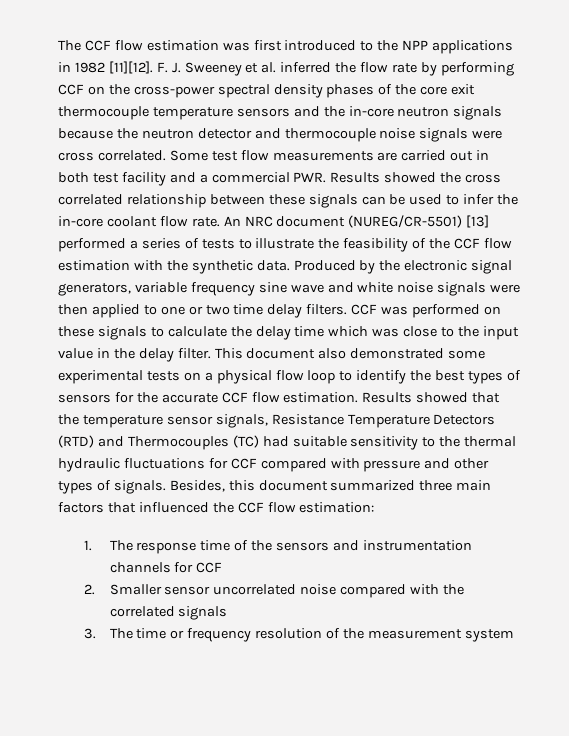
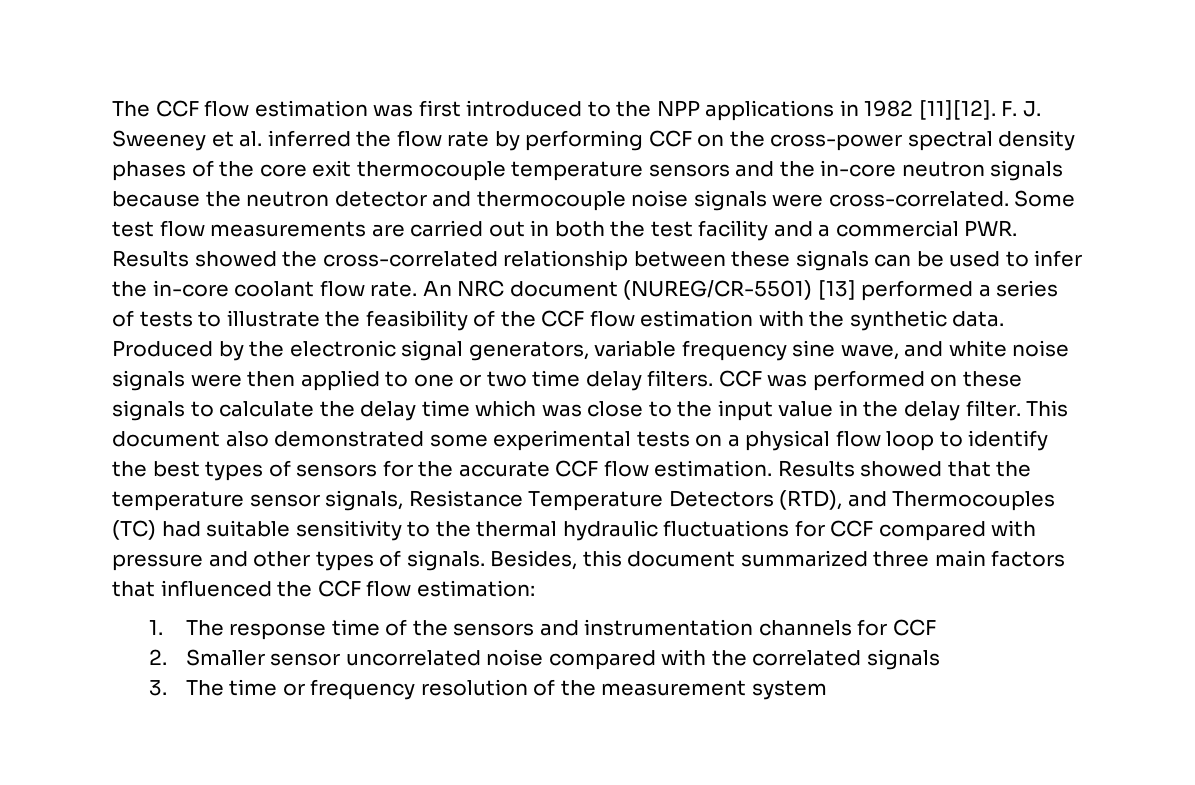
- F. J. Sweeney et al. inferred the flow rate by performing CCF on the cross-power spectral density phases of the core exit thermocouple temperature sensors and the in-core neutron signals because the neutron detector and thermocouple noise signals were cross correlated.
+ F. J. Sweeney et al. inferred the flow rate by performing CCF on the cross-power spectral density phases of the core exit thermocouple temperature sensors and the in-core neutron signals because the neutron detector and thermocouple noise signals were cross-correlated.
- Some test flow measurements are carried out in both test facility and a commercial PWR. Results showed the cross correlated relationship between these signals can be used to infer the in-core coolant flow rate.
+ Some test flow measurements are carried out in both the test facility and a commercial PWR. Results showed the cross-correlated relationship between these signals can be used to infer the in-core coolant flow rate.
- Produced by the electronic signal generators, variable frequency sine wave and white noise signals were then applied to one or two time delay filters.
+ Produced by the electronic signal generators, variable frequency sine wave, and white noise signals were then applied to one or two time delay filters.
- Results showed that the temperature sensor signals, Resistance Temperature Detectors (RTD) and Thermocouples (TC) had suitable sensitivity to the thermal hydraulic fluctuations for CCF compared with pressure and other types of signals.
+ Results showed that the temperature sensor signals, Resistance Temperature Detectors (RTD), and Thermocouples (TC) had suitable sensitivity to the thermal hydraulic fluctuations for CCF compared with pressure and other types of signals.

